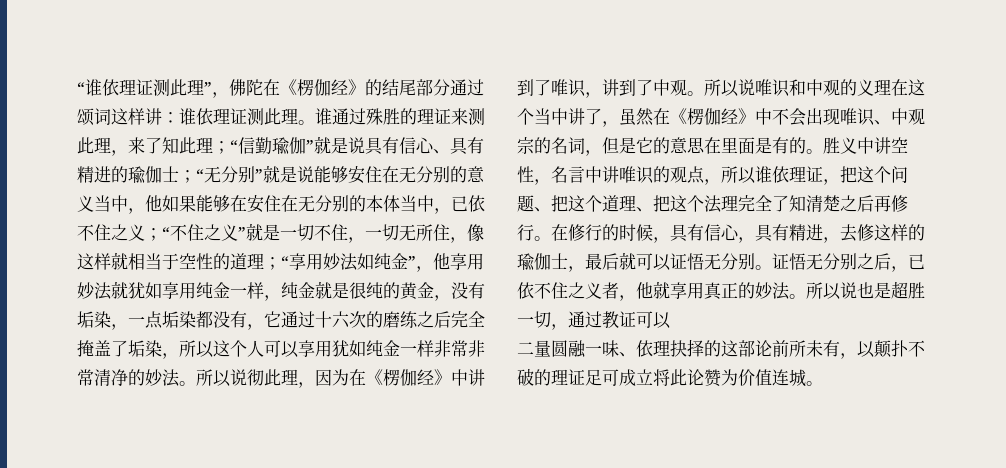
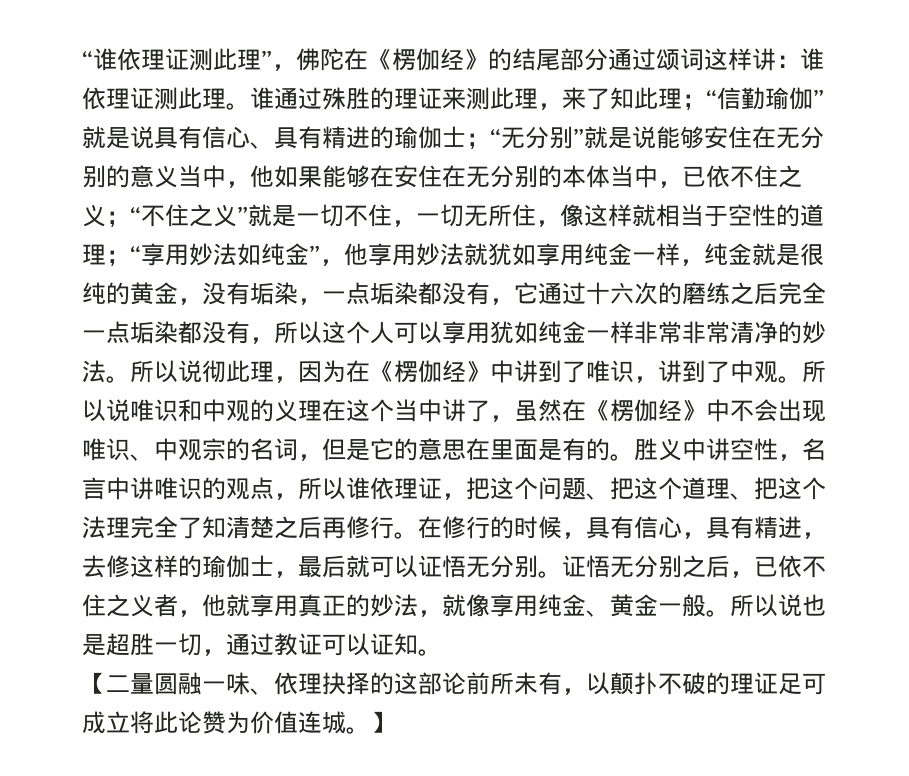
- “享用妙法如纯金”，他享用妙法就犹如享用纯金一样，纯金就是很纯的黄金，没有垢染，一点垢染都没有，它通过十六次的磨练之后完全掩盖了垢染，所以这个人可以享用犹如纯金一样非常非常清净的妙法。
+ “享用妙法如纯金”，他享用妙法就犹如享用纯金一样，纯金就是很纯的黄金，没有垢染，一点垢染都没有，它通过十六次的磨练之后完全一点垢染都没有，所以这个人可以享用犹如纯金一样非常非常清净的妙法。
- 证悟无分别之后，已依不住之义者，他就享用真正的妙法。
+ 证悟无分别之后，已依不住之义者，他就享用真正的妙法，就像享用纯金、黄金一般。
- 所以说也是超胜一切，通过教证可以
- 二量圆融一味、依理抉择的这部论前所未有，以颠扑不破的理证足可成立将此论赞为价值连城。
+ 所以说也是超胜一切，通过教证可以证知。
+ 【二量圆融一味、依理抉择的这部论前所未有，以颠扑不破的理证足可成立将此论赞为价值连城。
+ 】

